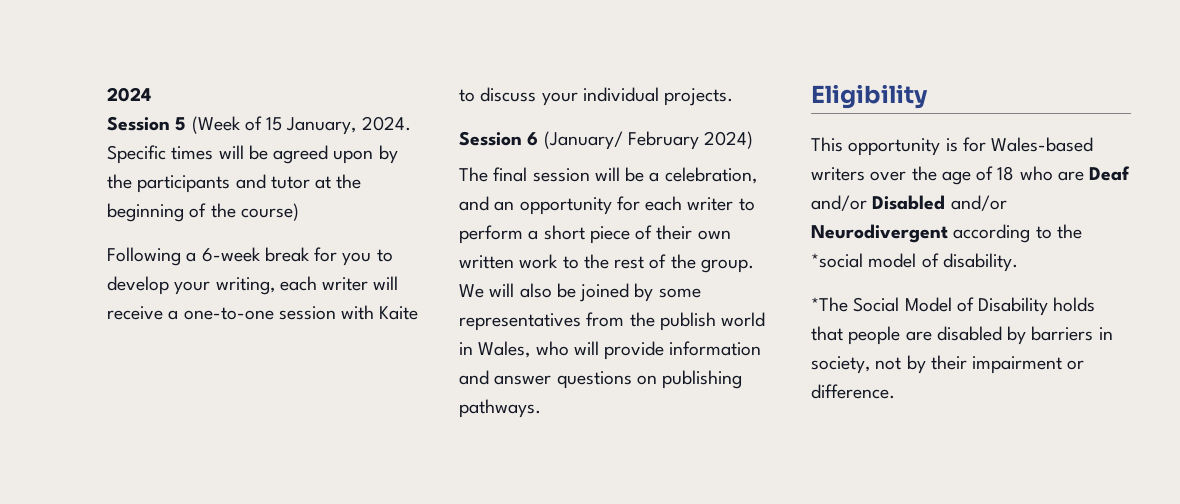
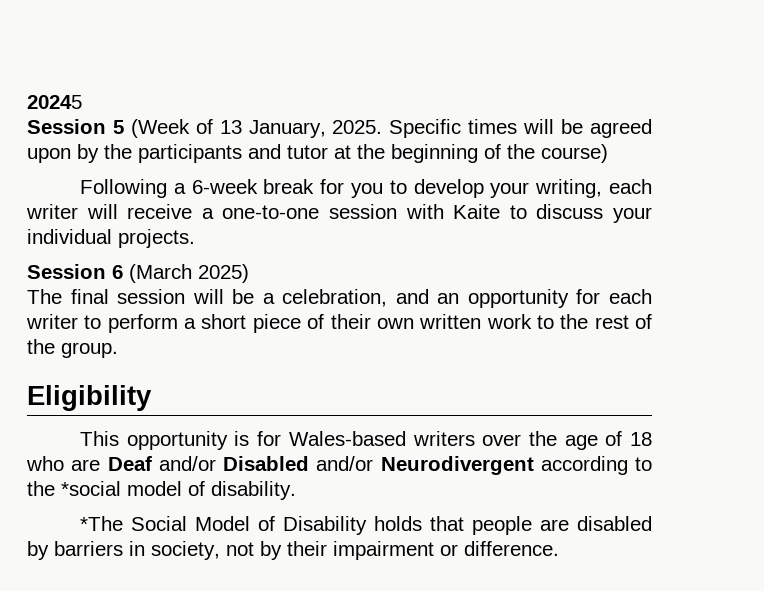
- 2024
+ 20245
- Session 5 (Week of 15 January, 2024.
+ Session 5 (Week of 13 January, 2025.
- Session 6 (January/ February 2024)
+ Session 6 (March 2025)
- We will also be joined by some representatives from the publish world in Wales, who will provide information and answer questions on publishing pathways.

